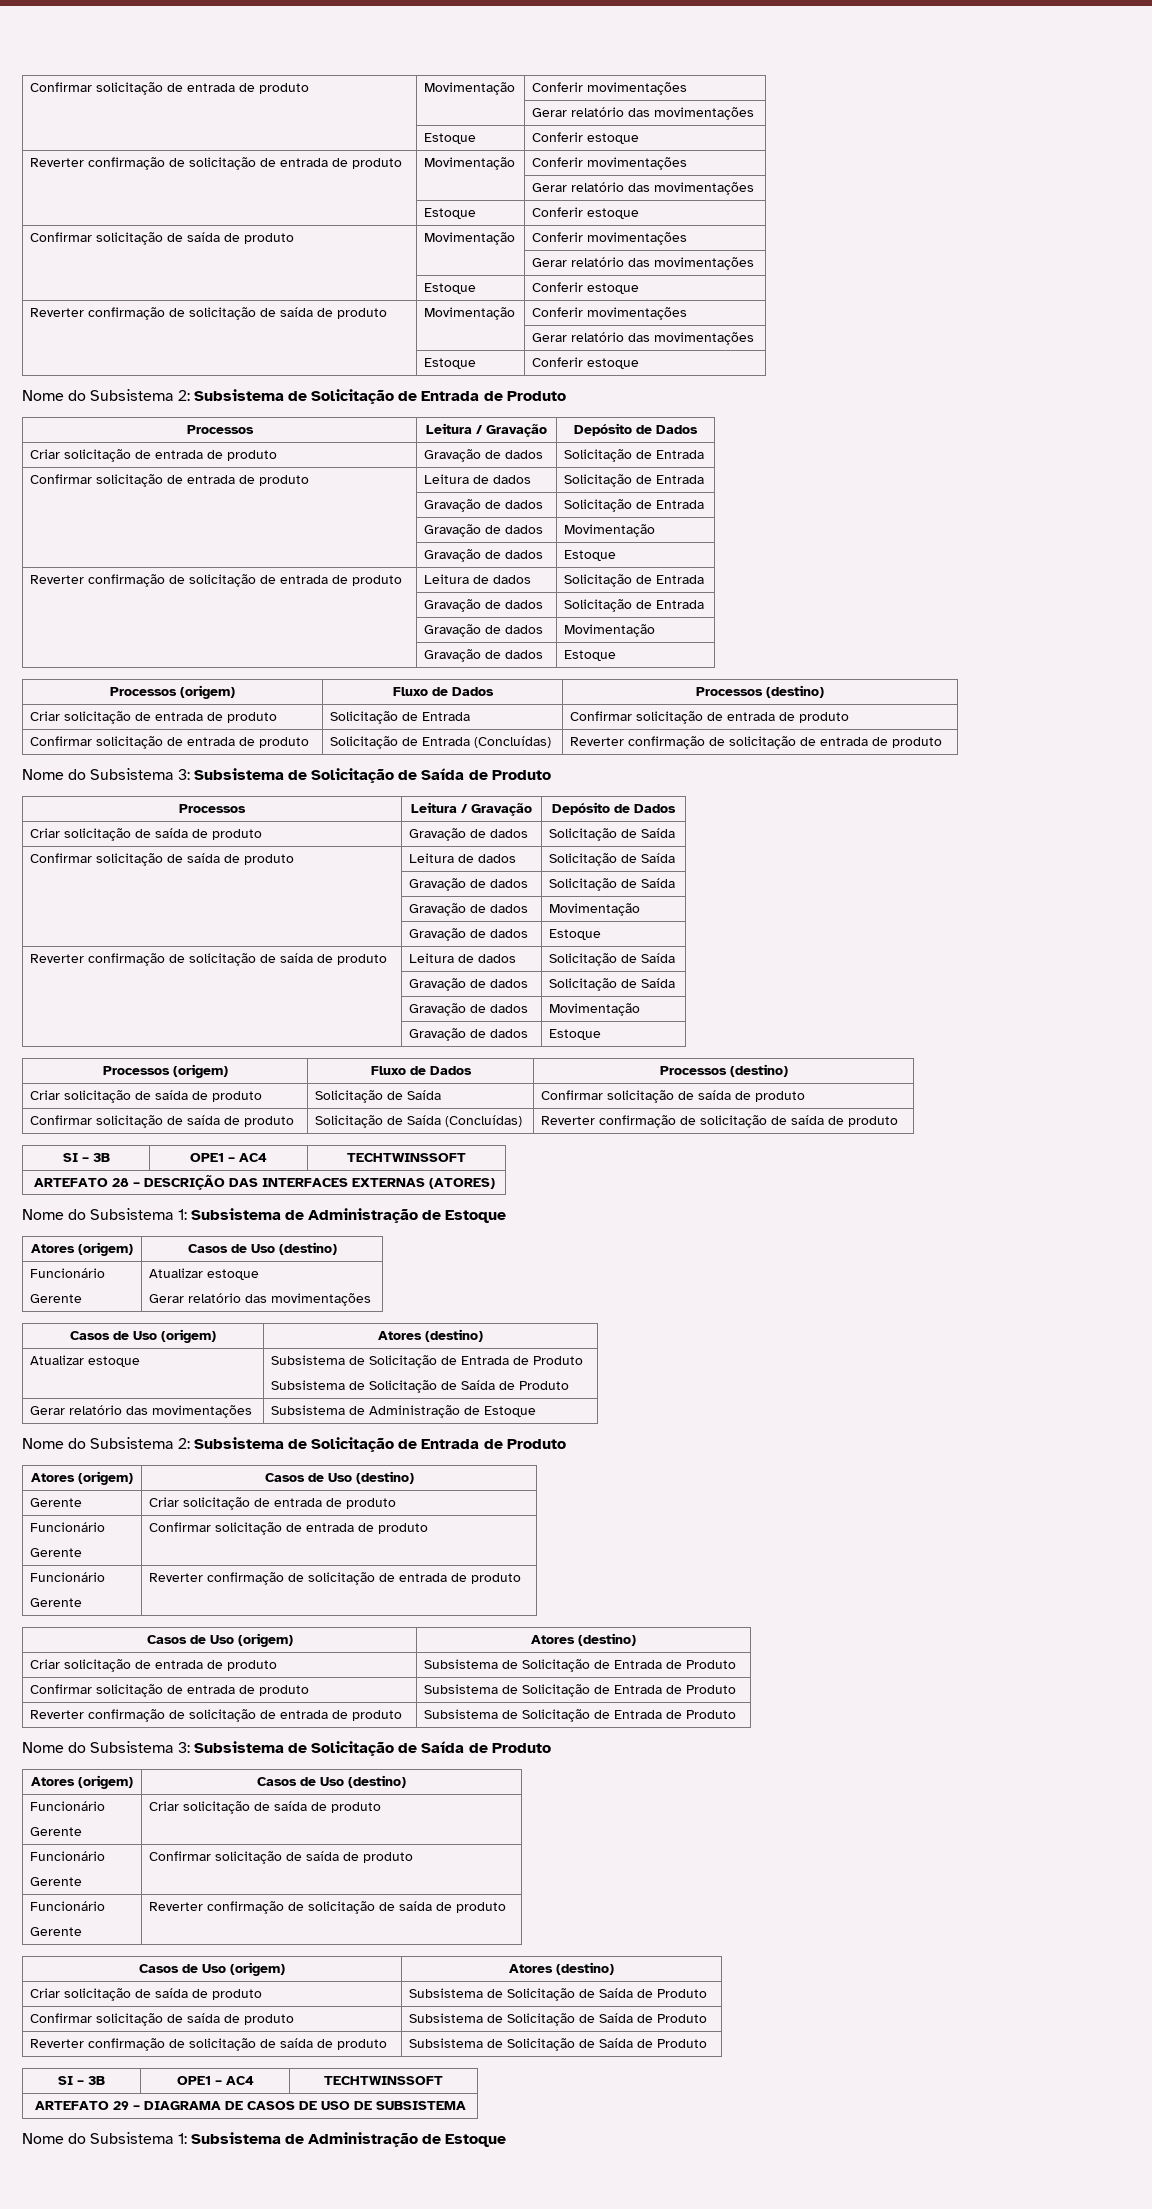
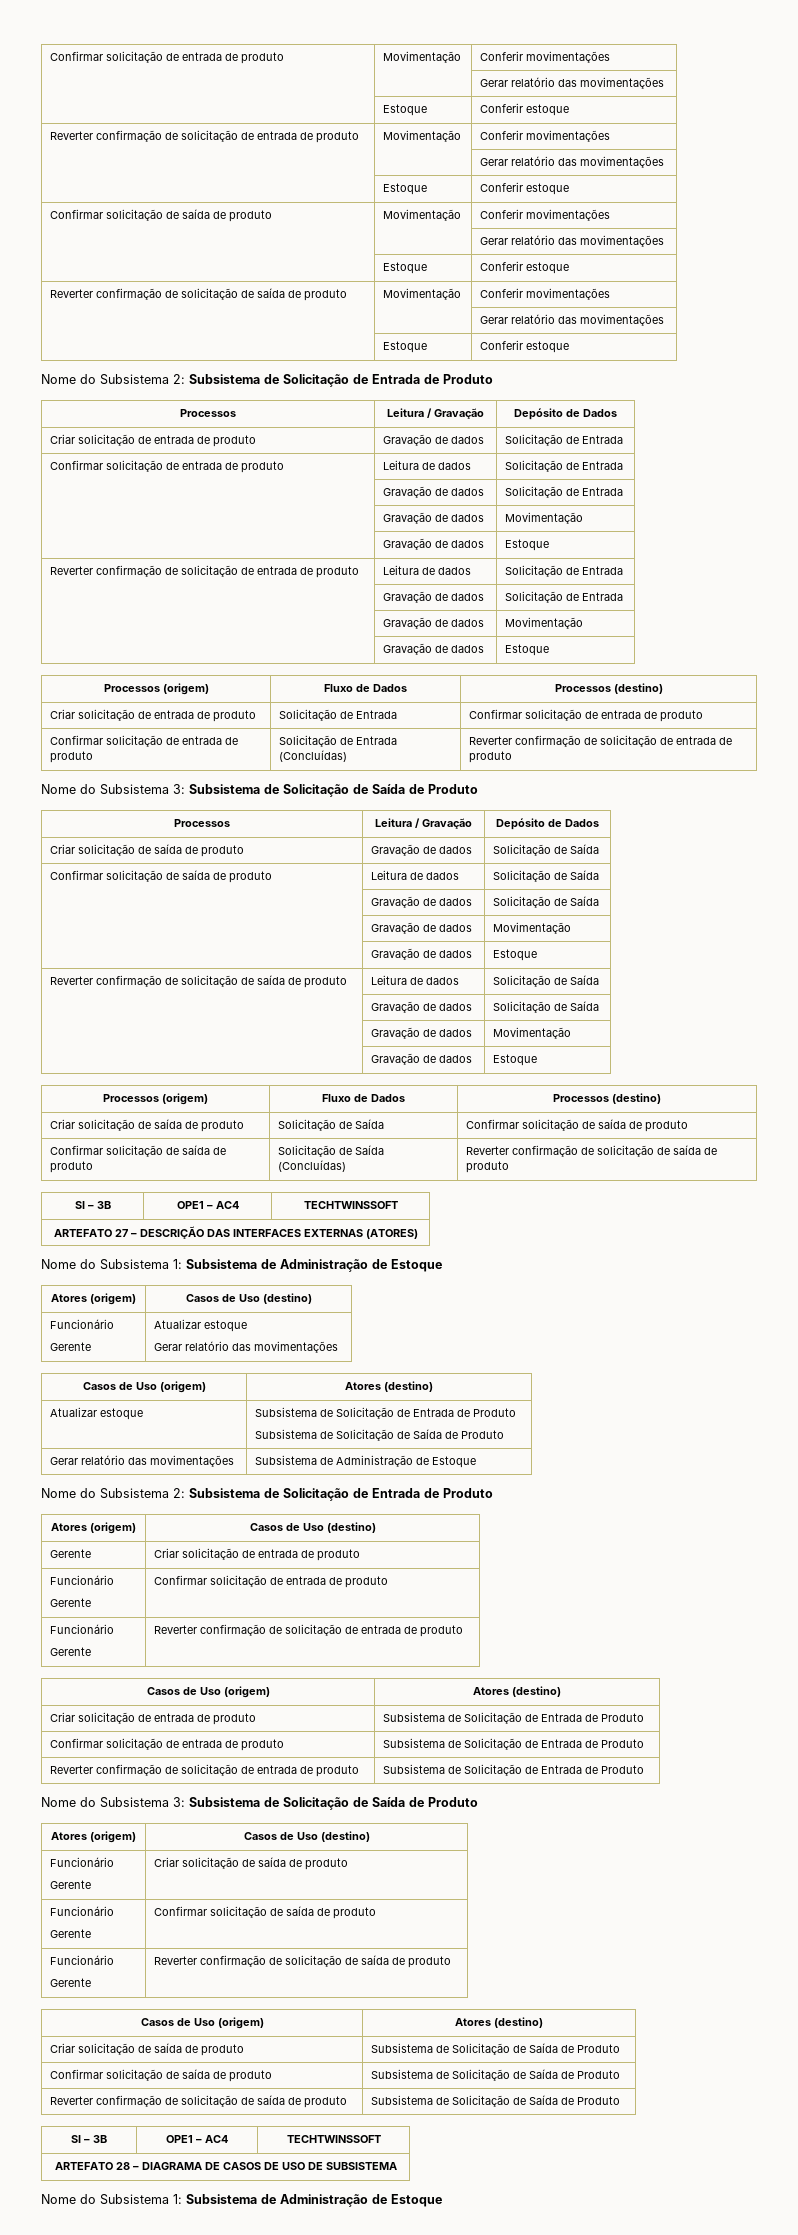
- ARTEFATO 28 – DESCRIÇÃO DAS INTERFACES EXTERNAS (ATORES)
+ ARTEFATO 27 – DESCRIÇÃO DAS INTERFACES EXTERNAS (ATORES)
- ARTEFATO 29 – DIAGRAMA DE CASOS DE USO DE SUBSISTEMA
+ ARTEFATO 28 – DIAGRAMA DE CASOS DE USO DE SUBSISTEMA

